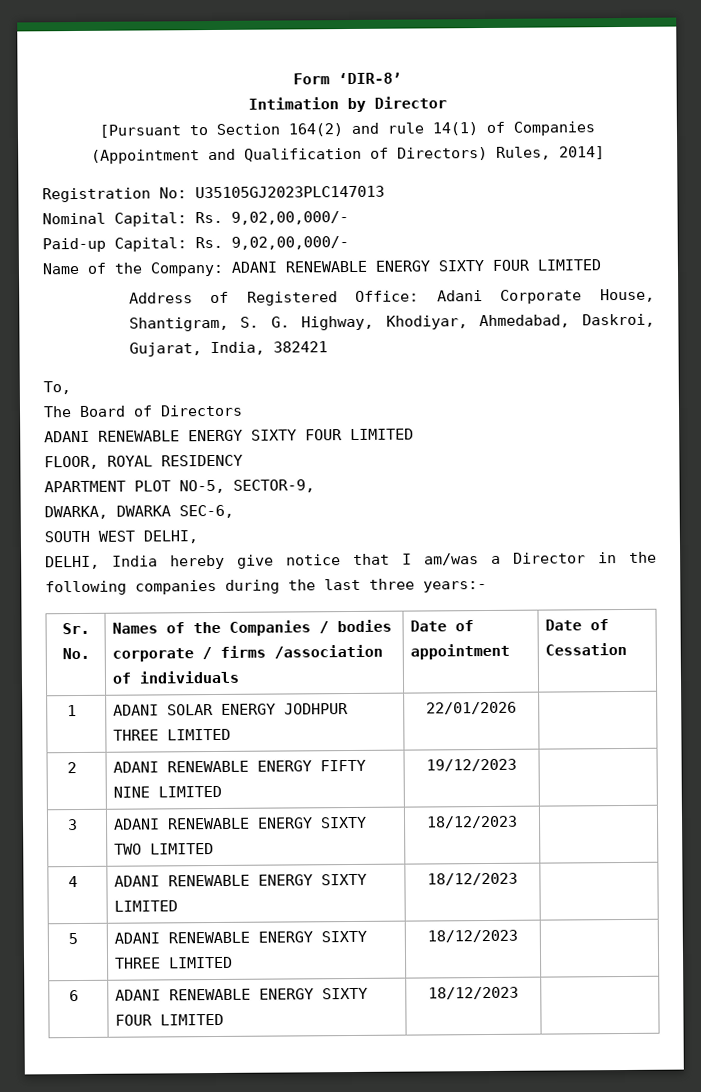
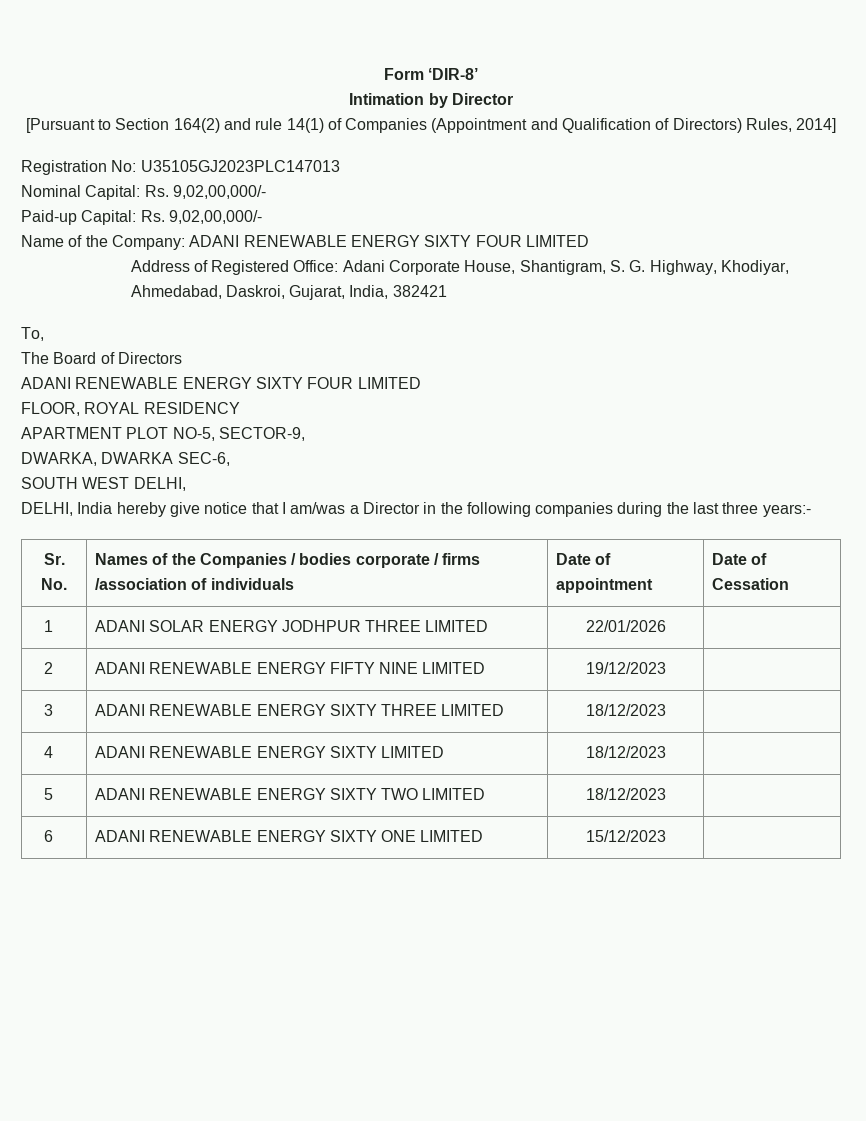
- 3 | ADANI RENEWABLE ENERGY SIXTY TWO LIMITED | 18/12/2023 |
+ 3 | ADANI RENEWABLE ENERGY SIXTY THREE LIMITED | 18/12/2023 |
- 5 | ADANI RENEWABLE ENERGY SIXTY THREE LIMITED | 18/12/2023 |
+ 5 | ADANI RENEWABLE ENERGY SIXTY TWO LIMITED | 18/12/2023 |
- 6 | ADANI RENEWABLE ENERGY SIXTY FOUR LIMITED | 18/12/2023 |
+ 6 | ADANI RENEWABLE ENERGY SIXTY ONE LIMITED | 15/12/2023 |

